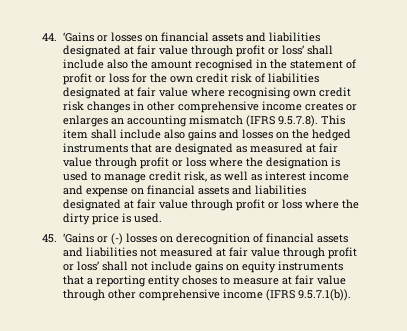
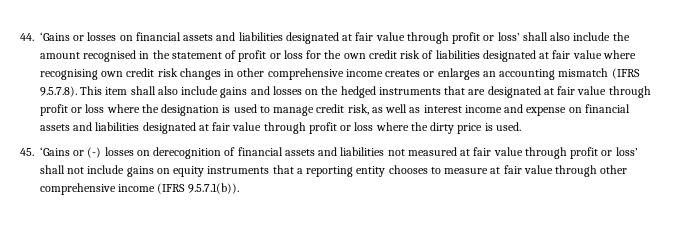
- 44. ‘Gains or losses on financial assets and liabilities designated at fair value through profit or loss’ shall include also the amount recognised in the statement of profit or loss for the own credit risk of liabilities designated at fair value where recognising own credit risk changes in other comprehensive income creates or enlarges an accounting mismatch (IFRS 9.5.7.8). This item shall include also gains and losses on the hedged instruments that are designated as measured at fair value through profit or loss where the designation is used to manage credit risk, as well as interest income and expense on financial assets and liabilities designated at fair value through profit or loss where the dirty price is used.
+ 44. ‘Gains or losses on financial assets and liabilities designated at fair value through profit or loss’ shall also include the amount recognised in the statement of profit or loss for the own credit risk of liabilities designated at fair value where recognising own credit risk changes in other comprehensive income creates or enlarges an accounting mismatch (IFRS 9.5.7.8). This item shall also include gains and losses on the hedged instruments that are designated at fair value through profit or loss where the designation is used to manage credit risk, as well as interest income and expense on financial assets and liabilities designated at fair value through profit or loss where the dirty price is used.
- 45. ‘Gains or (-) losses on derecognition of financial assets and liabilities not measured at fair value through profit or loss’ shall not include gains on equity instruments that a reporting entity choses to measure at fair value through other comprehensive income (IFRS 9.5.7.1(b)).
+ 45. ‘Gains or (-) losses on derecognition of financial assets and liabilities not measured at fair value through profit or loss’ shall not include gains on equity instruments that a reporting entity chooses to measure at fair value through other comprehensive income (IFRS 9.5.7.1(b)).

